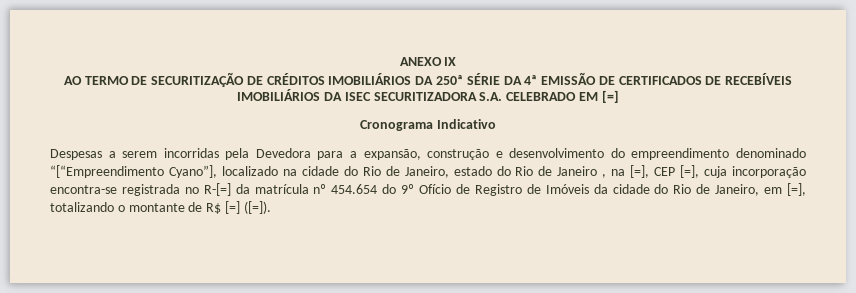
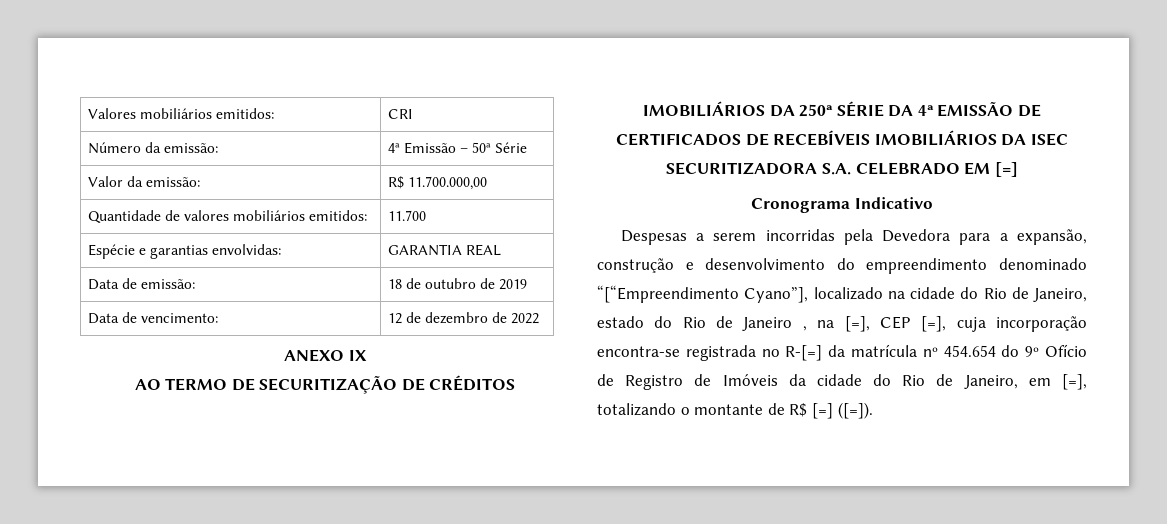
+ Valores mobiliários emitidos: | CRI
+ Número da emissão: | 4ª Emissão – 50ª Série
+ Valor da emissão: | R$ 11.700.000,00
+ Quantidade de valores mobiliários emitidos: | 11.700
+ Espécie e garantias envolvidas: | GARANTIA REAL
+ Data de emissão: | 18 de outubro de 2019
+ Data de vencimento: | 12 de dezembro de 2022

